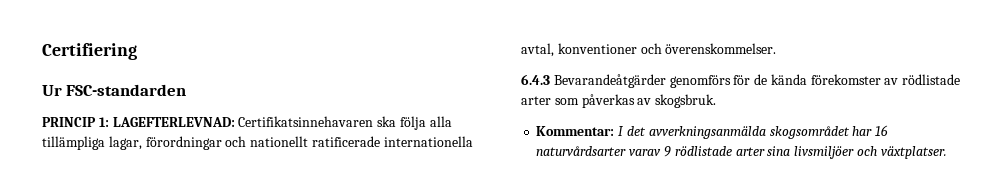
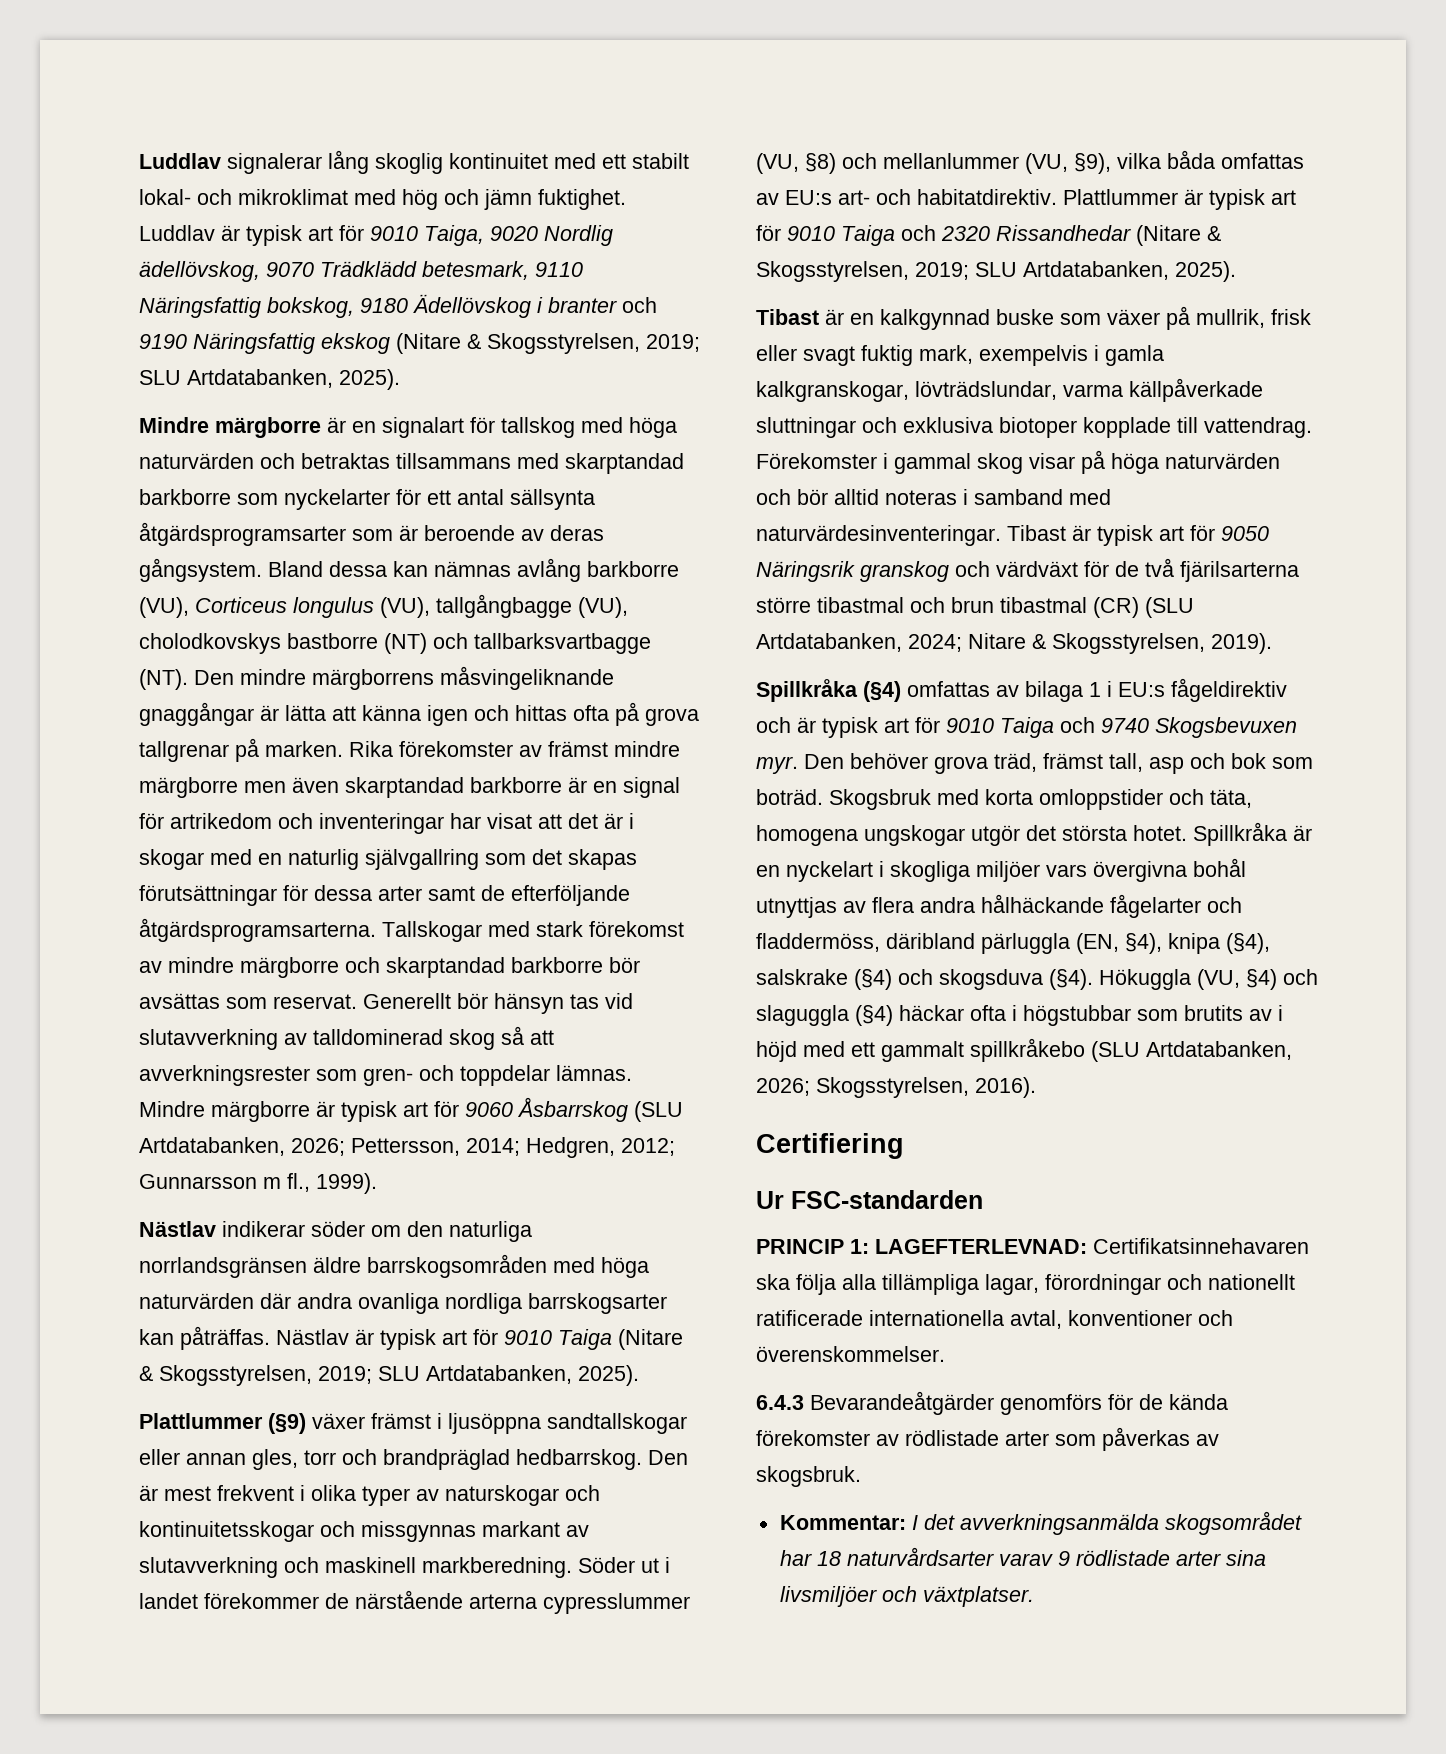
+ Luddlav signalerar lång skoglig kontinuitet med ett stabilt lokal- och mikroklimat med hög och jämn fuktighet. Luddlav är typisk art för 9010 Taiga, 9020 Nordlig ädellövskog, 9070 Trädklädd betesmark, 9110 Näringsfattig bokskog, 9180 Ädellövskog i branter och 9190 Näringsfattig ekskog (Nitare & Skogsstyrelsen, 2019; SLU Artdatabanken, 2025).
+ Mindre märgborre är en signalart för tallskog med höga naturvärden och betraktas tillsammans med skarptandad barkborre som nyckelarter för ett antal sällsynta åtgärdsprogramsarter som är beroende av deras gångsystem. Bland dessa kan nämnas avlång barkborre (VU), Corticeus longulus (VU), tallgångbagge (VU), cholodkovskys bastborre (NT) och tallbarksvartbagge (NT). Den mindre märgborrens måsvingeliknande gnaggångar är lätta att känna igen och hittas ofta på grova tallgrenar på marken. Rika förekomster av främst mindre märgborre men även skarptandad barkborre är en signal för artrikedom och inventeringar har visat att det är i skogar med en naturlig självgallring som det skapas förutsättningar för dessa arter samt de efterföljande åtgärdsprogramsarterna. Tallskogar med stark förekomst av mindre märgborre och skarptandad barkborre bör avsättas som reservat. Generellt bör hänsyn tas vid slutavverkning av talldominerad skog så att avverkningsrester som gren- och toppdelar lämnas. Mindre märgborre är typisk art för 9060 Åsbarrskog (SLU Artdatabanken, 2026; Pettersson, 2014; Hedgren, 2012; Gunnarsson m fl., 1999).
+ Nästlav indikerar söder om den naturliga norrlandsgränsen äldre barrskogsområden med höga naturvärden där andra ovanliga nordliga barrskogsarter kan påträffas. Nästlav är typisk art för 9010 Taiga (Nitare & Skogsstyrelsen, 2019; SLU Artdatabanken, 2025).
+ Plattlummer (§9) växer främst i ljusöppna sandtallskogar eller annan gles, torr och brandpräglad hedbarrskog. Den är mest frekvent i olika typer av naturskogar och kontinuitetsskogar och missgynnas markant av slutavverkning och maskinell markberedning. Söder ut i landet förekommer de närstående arterna cypresslummer (VU, §8) och mellanlummer (VU, §9), vilka båda omfattas av EU:s art- och habitatdirektiv. Plattlummer är typisk art för 9010 Taiga och 2320 Rissandhedar (Nitare & Skogsstyrelsen, 2019; SLU Artdatabanken, 2025).
+ Tibast är en kalkgynnad buske som växer på mullrik, frisk eller svagt fuktig mark, exempelvis i gamla kalkgranskogar, lövträdslundar, varma källpåverkade sluttningar och exklusiva biotoper kopplade till vattendrag. Förekomster i gammal skog visar på höga naturvärden och bör alltid noteras i samband med naturvärdesinventeringar. Tibast är typisk art för 9050 Näringsrik granskog och värdväxt för de två fjärilsarterna större tibastmal och brun tibastmal (CR) (SLU Artdatabanken, 2024; Nitare & Skogsstyrelsen, 2019).
+ Spillkråka (§4) omfattas av bilaga 1 i EU:s fågeldirektiv och är typisk art för 9010 Taiga och 9740 Skogsbevuxen myr. Den behöver grova träd, främst tall, asp och bok som boträd. Skogsbruk med korta omloppstider och täta, homogena ungskogar utgör det största hotet. Spillkråka är en nyckelart i skogliga miljöer vars övergivna bohål utnyttjas av flera andra hålhäckande fågelarter och fladdermöss, däribland pärluggla (EN, §4), knipa (§4), salskrake (§4) och skogsduva (§4). Hökuggla (VU, §4) och slaguggla (§4) häckar ofta i högstubbar som brutits av i höjd med ett gammalt spillkråkebo (SLU Artdatabanken, 2026; Skogsstyrelsen, 2016).
- Kommentar: I det avverkningsanmälda skogsområdet har 16 naturvårdsarter varav 9 rödlistade arter sina livsmiljöer och växtplatser.
+ Kommentar: I det avverkningsanmälda skogsområdet har 18 naturvårdsarter varav 9 rödlistade arter sina livsmiljöer och växtplatser.

